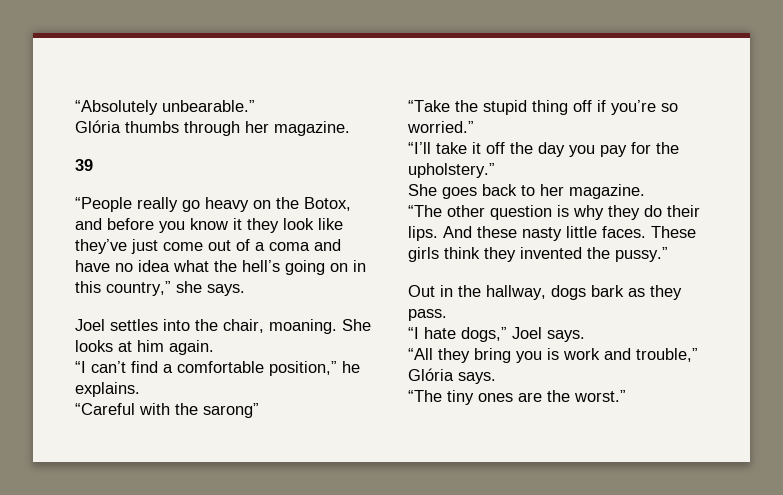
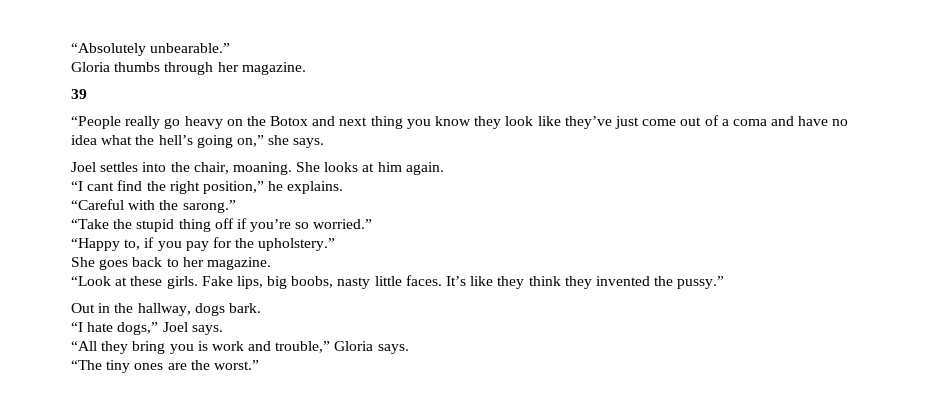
- Glória thumbs through her magazine.
+ Gloria thumbs through her magazine.
- “People really go heavy on the Botox, and before you know it they look like they’ve just come out of a coma and have no idea what the hell’s going on in this country,” she says.
+ “People really go heavy on the Botox and next thing you know they look like they’ve just come out of a coma and have no idea what the hell’s going on,” she says.
- “I can’t find a comfortable position,” he explains.
+ “I cant find the right position,” he explains.
- “Careful with the sarong”
+ “Careful with the sarong.”
- “I’ll take it off the day you pay for the upholstery.”
+ “Happy to, if you pay for the upholstery.”
- “The other question is why they do their lips. And these nasty little faces. These girls think they invented the pussy.”
+ “Look at these girls. Fake lips, big boobs, nasty little faces. It’s like they think they invented the pussy.”
- Out in the hallway, dogs bark as they pass.
+ Out in the hallway, dogs bark.
- “All they bring you is work and trouble,” Glória says.
+ “All they bring you is work and trouble,” Gloria says.

